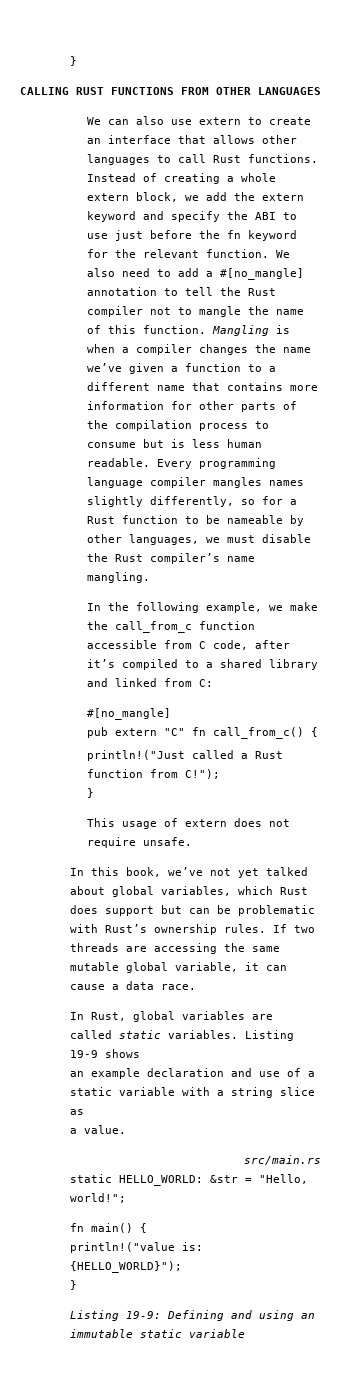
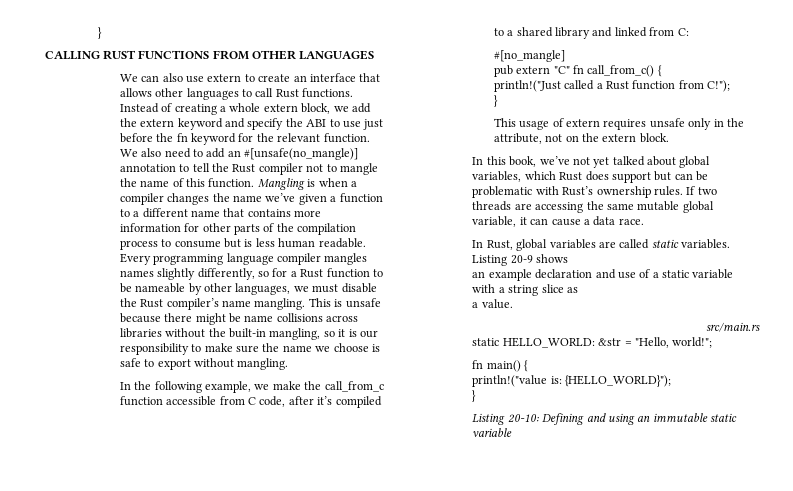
- We also need to add a #[no_mangle] annotation to tell the Rust compiler not to mangle the name of this function.
+ We also need to add an #[unsafe(no_mangle)] annotation to tell the Rust compiler not to mangle the name of this function.
+ This is unsafe because there might be name collisions across libraries without the built-in mangling, so it is our responsibility to make sure the name we choose is safe to export without mangling.
- This usage of extern does not require unsafe.
+ This usage of extern requires unsafe only in the attribute, not on the extern block.
- Listing 19-9 shows
+ Listing 20-9 shows
- Listing 19-9: Defining and using an immutable static variable
+ Listing 20-10: Defining and using an immutable static variable

